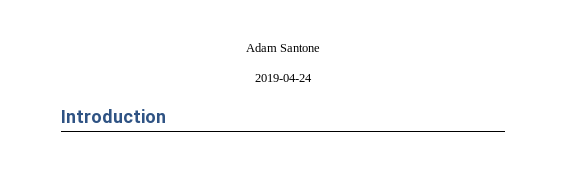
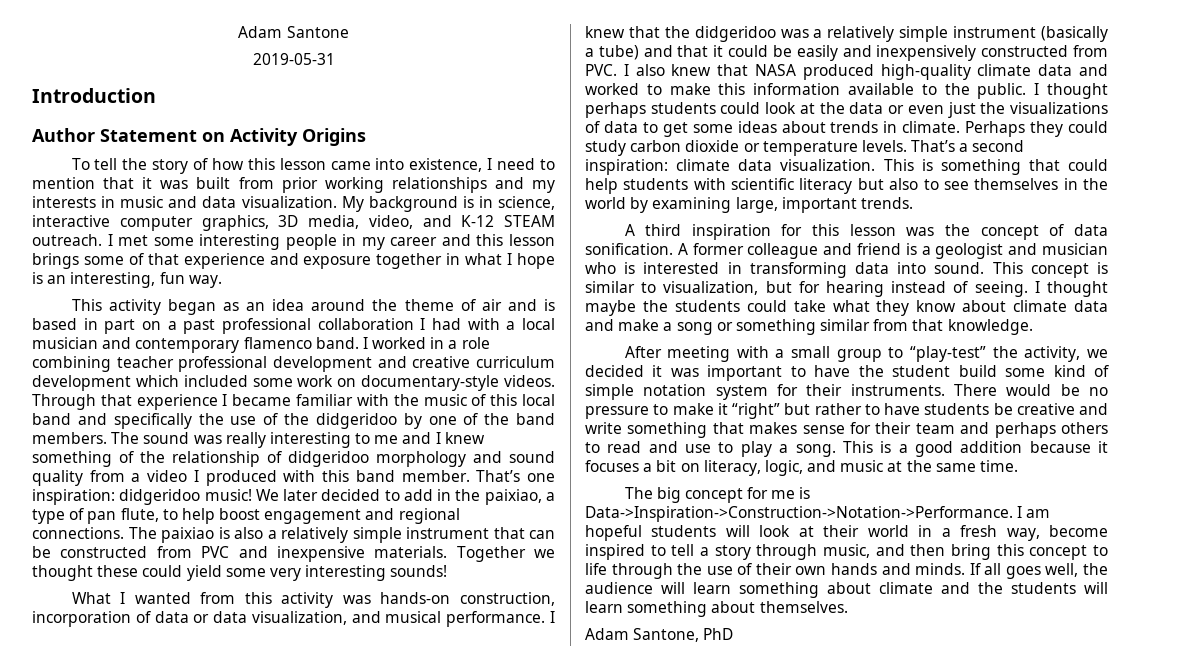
- 2019-04-24
+ 2019-05-31
+ Author Statement on Activity Origins
+ To tell the story of how this lesson came into existence, I need to mention that it was built from prior working relationships and my interests in music and data visualization. My background is in science, interactive computer graphics, 3D media, video, and K-12 STEAM outreach. I met some interesting people in my career and this lesson brings some of that experience and exposure together in what I hope is an interesting, fun way.
+ This activity began as an idea around the theme of air and is based in part on a past professional collaboration I had with a local musician and contemporary flamenco band. I worked in a role combining teacher professional development and creative curriculum development which included some work on documentary-style videos. Through that experience I became familiar with the music of this local band and specifically the use of the didgeridoo by one of the band members. The sound was really interesting to me and I knew something of the relationship of didgeridoo morphology and sound quality from a video I produced with this band member. That’s one inspiration: didgeridoo music! We later decided to add in the paixiao, a type of pan flute, to help boost engagement and regional connections. The paixiao is also a relatively simple instrument that can be constructed from PVC and inexpensive materials. Together we thought these could yield some very interesting sounds!
+ What I wanted from this activity was hands-on construction, incorporation of data or data visualization, and musical performance. I knew that the didgeridoo was a relatively simple instrument (basically a tube) and that it could be easily and inexpensively constructed from PVC. I also knew that NASA produced high-quality climate data and worked to make this information available to the public. I thought perhaps students could look at the data or even just the visualizations of data to get some ideas about trends in climate. Perhaps they could study carbon dioxide or temperature levels. That’s a second inspiration: climate data visualization. This is something that could help students with scientific literacy but also to see themselves in the world by examining large, important trends.
+ A third inspiration for this lesson was the concept of data sonification. A former colleague and friend is a geologist and musician who is interested in transforming data into sound. This concept is similar to visualization, but for hearing instead of seeing. I thought maybe the students could take what they know about climate data and make a song or something similar from that knowledge.
+ After meeting with a small group to “play-test” the activity, we decided it was important to have the student build some kind of simple notation system for their instruments. There would be no pressure to make it “right” but rather to have students be creative and write something that makes sense for their team and perhaps others to read and use to play a song. This is a good addition because it focuses a bit on literacy, logic, and music at the same time.
+ The big concept for me is Data->Inspiration->Construction->Notation->Performance. I am hopeful students will look at their world in a fresh way, become inspired to tell a story through music, and then bring this concept to life through the use of their own hands and minds. If all goes well, the audience will learn something about climate and the students will learn something about themselves.
+ Adam Santone, PhD

